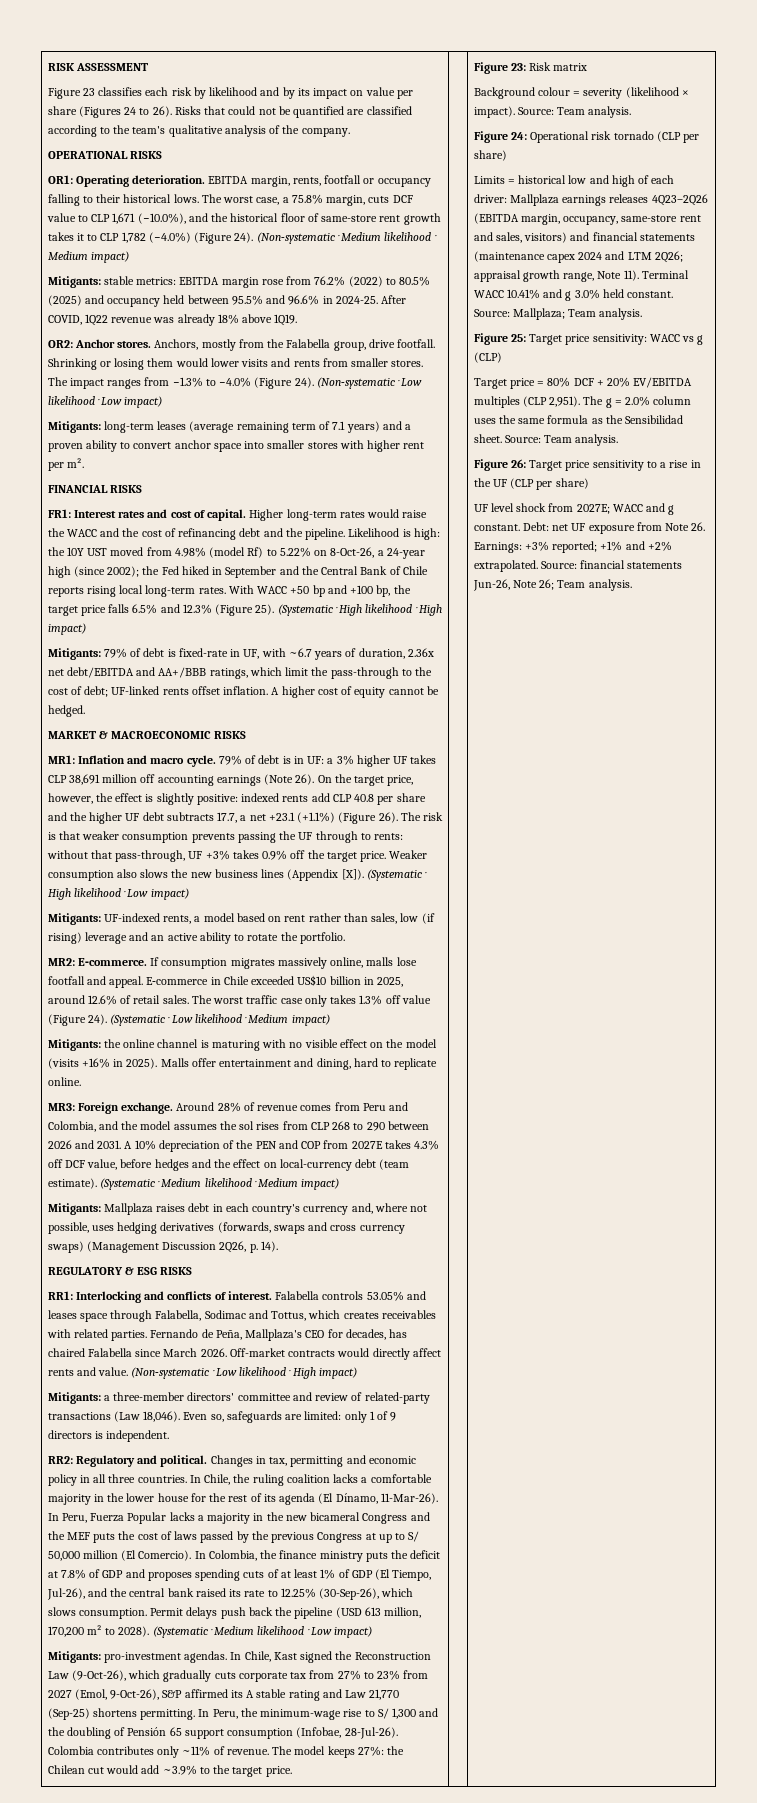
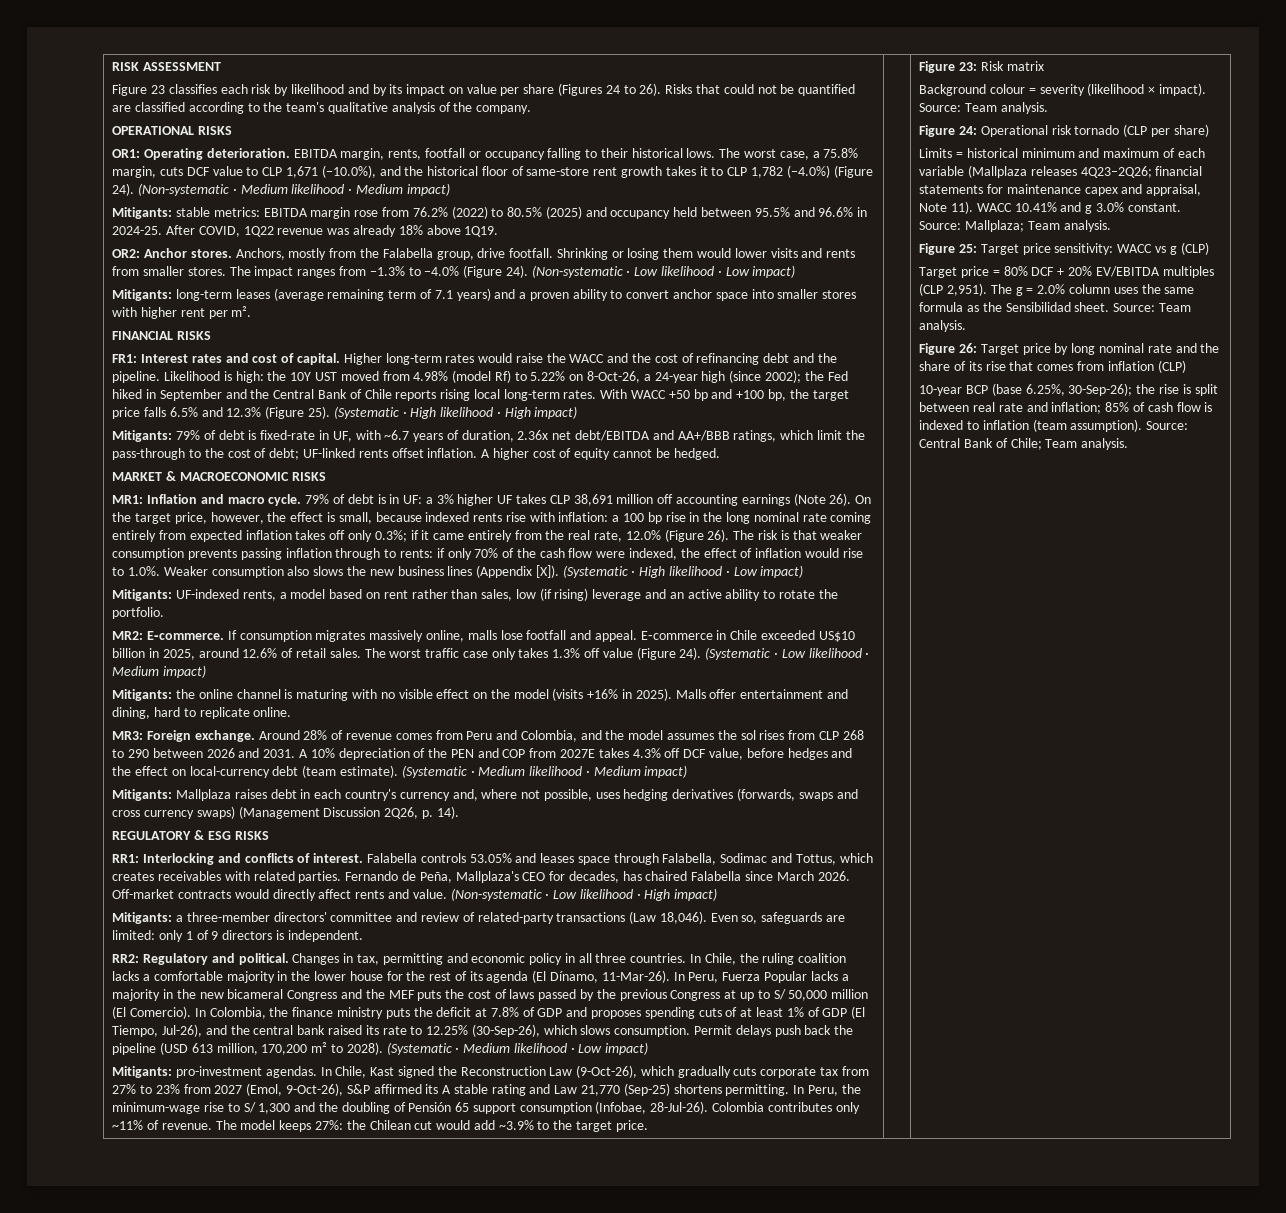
- On the target price, however, the effect is slightly positive: indexed rents add CLP 40.8 per share and the higher UF debt subtracts 17.7, a net +23.1 (+1.1%) (Figure 26).
+ On the target price, however, the effect is small, because indexed rents rise with inflation: a 100 bp rise in the long nominal rate coming entirely from expected inflation takes off only 0.3%; if it came entirely from the real rate, 12.0% (Figure 26).
- The risk is that weaker consumption prevents passing the UF through to rents: without that pass-through, UF +3% takes 0.9% off the target price. Weaker consumption also slows the new business lines (Appendix [X]). (Systematic · High likelihood · Low impact)
+ The risk is that weaker consumption prevents passing inflation through to rents: if only 70% of the cash flow were indexed, the effect of inflation would rise to 1.0%. Weaker consumption also slows the new business lines (Appendix [X]). (Systematic · High likelihood · Low impact)
- Limits = historical low and high of each driver: Mallplaza earnings releases 4Q23–2Q26 (EBITDA margin, occupancy, same-store rent and sales, visitors) and financial statements (maintenance capex 2024 and LTM 2Q26; appraisal growth range, Note 11).
+ Limits = historical minimum and maximum of each variable (Mallplaza releases 4Q23–2Q26; financial statements for maintenance capex and appraisal, Note 11).
- Terminal WACC 10.41% and g 3.0% held constant.
+ WACC 10.41% and g 3.0% constant.
- Figure 26: Target price sensitivity to a rise in the UF (CLP per share)
- UF level shock from 2027E; WACC and g constant. Debt: net UF exposure from Note 26. Earnings: +3% reported; +1% and +2% extrapolated. Source: financial statements Jun-26, Note 26; Team analysis.
+ Figure 26: Target price by long nominal rate and the share of its rise that comes from inflation (CLP)
+ 10-year BCP (base 6.25%, 30-Sep-26); the rise is split between real rate and inflation; 85% of cash flow is indexed to inflation (team assumption). Source: Central Bank of Chile; Team analysis.

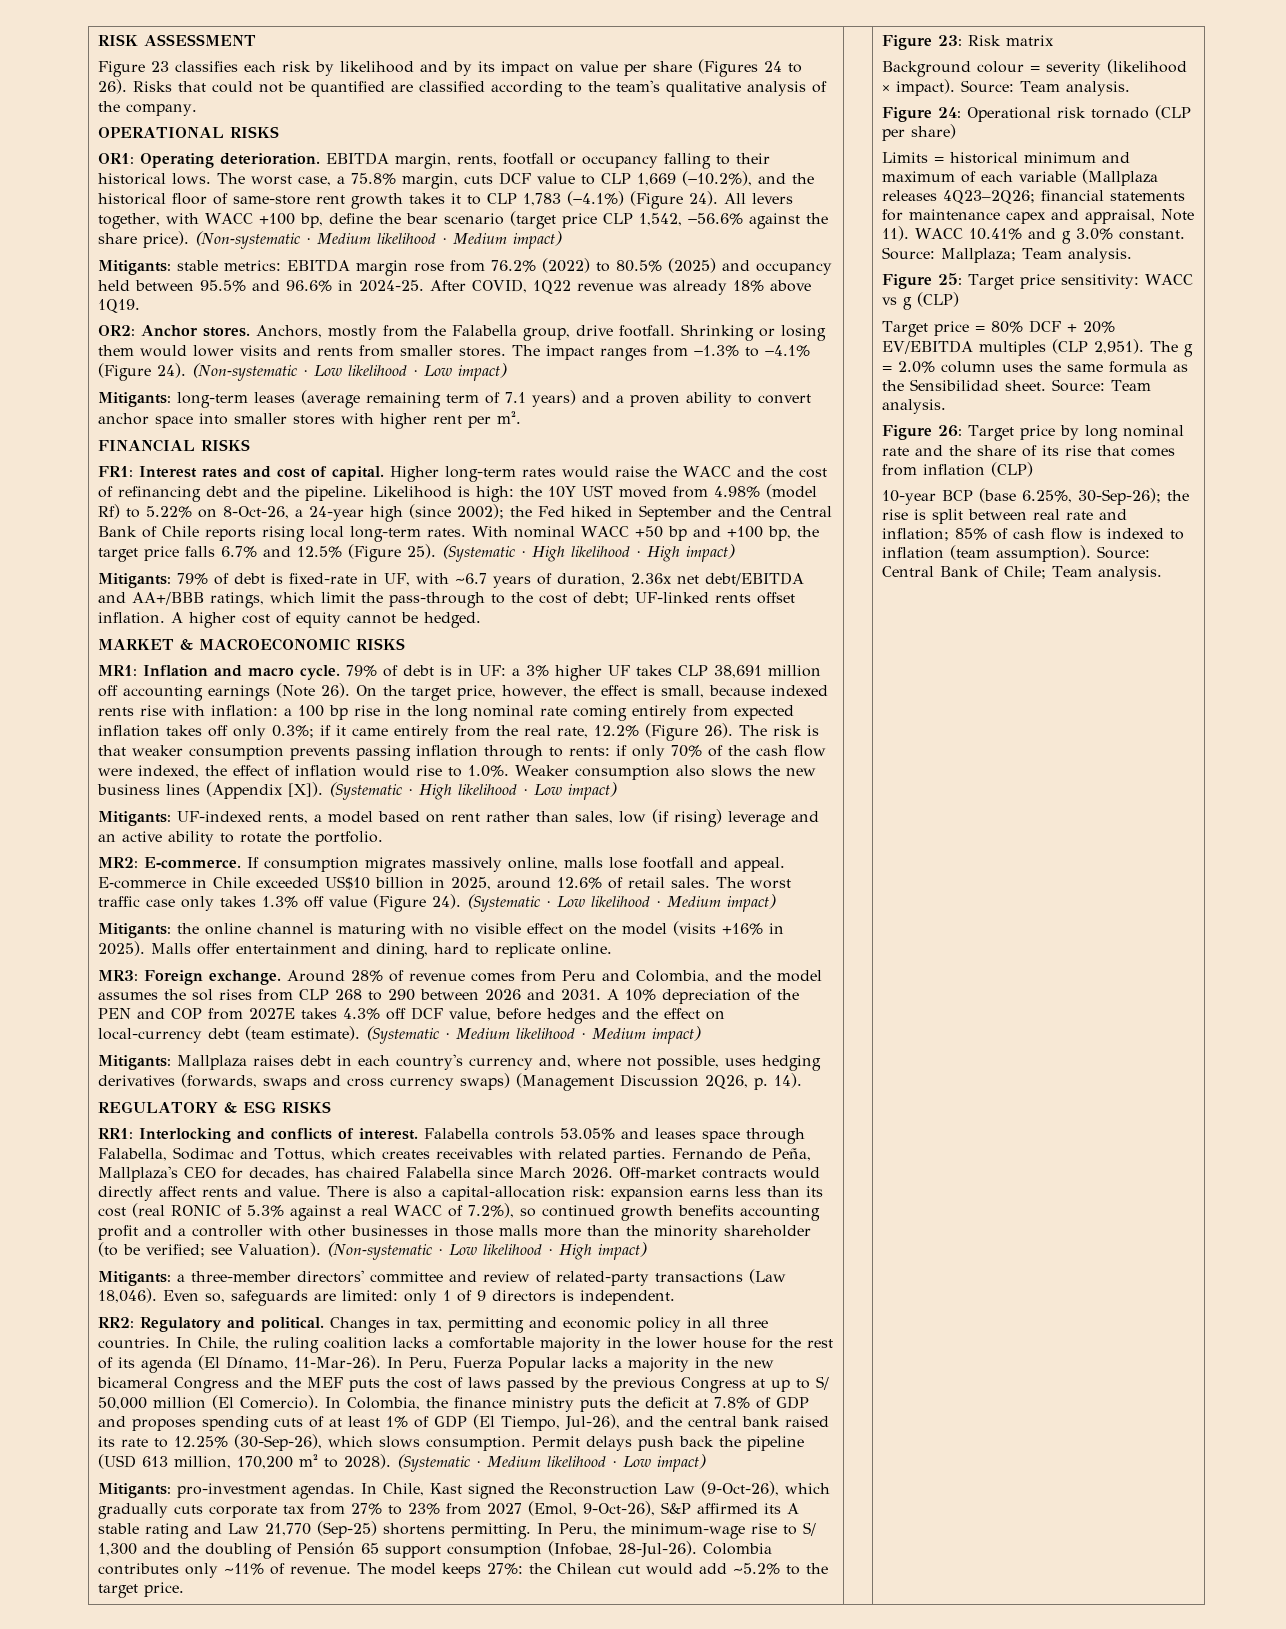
- The worst case, a 75.8% margin, cuts DCF value to CLP 1,671 (−10.0%), and the historical floor of same-store rent growth takes it to CLP 1,782 (−4.0%) (Figure 24).
+ The worst case, a 75.8% margin, cuts DCF value to CLP 1,669 (−10.2%), and the historical floor of same-store rent growth takes it to CLP 1,783 (−4.1%) (Figure 24). All levers together, with WACC +100 bp, define the bear scenario (target price CLP 1,542, −56.6% against the share price).
- The impact ranges from −1.3% to −4.0% (Figure 24).
+ The impact ranges from −1.3% to −4.1% (Figure 24).
- With WACC +50 bp and +100 bp, the target price falls 6.5% and 12.3% (Figure 25).
+ With nominal WACC +50 bp and +100 bp, the target price falls 6.7% and 12.5% (Figure 25).
- On the target price, however, the effect is small, because indexed rents rise with inflation: a 100 bp rise in the long nominal rate coming entirely from expected inflation takes off only 0.3%; if it came entirely from the real rate, 12.0% (Figure 26).
+ On the target price, however, the effect is small, because indexed rents rise with inflation: a 100 bp rise in the long nominal rate coming entirely from expected inflation takes off only 0.3%; if it came entirely from the real rate, 12.2% (Figure 26).
+ There is also a capital-allocation risk: expansion earns less than its cost (real RONIC of 5.3% against a real WACC of 7.2%), so continued growth benefits accounting profit and a controller with other businesses in those malls more than the minority shareholder (to be verified; see Valuation).
- The model keeps 27%: the Chilean cut would add ~3.9% to the target price.
+ The model keeps 27%: the Chilean cut would add ~5.2% to the target price.

